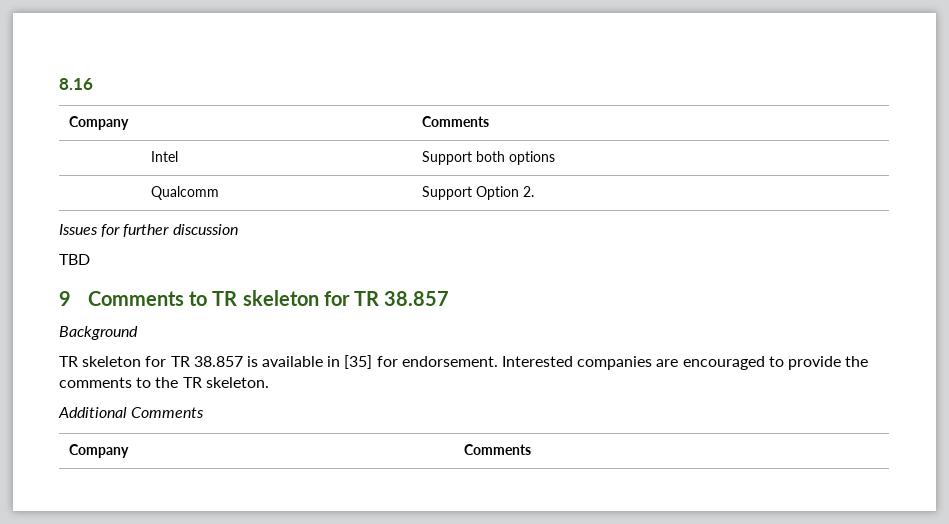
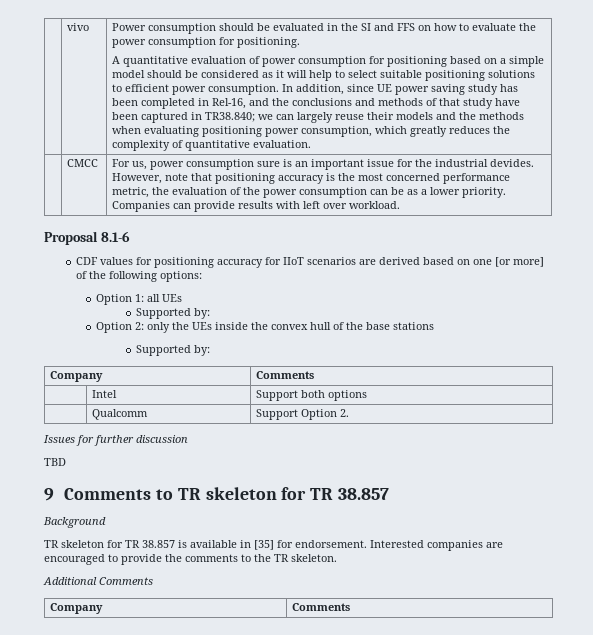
- 8.16
+ vivo | Power consumption should be evaluated in the SI and FFS on how to evaluate the power consumption for positioning.
+ A quantitative evaluation of power consumption for positioning based on a simple model should be considered as it will help to select suitable positioning solutions to efficient power consumption. In addition, since UE power saving study has been completed in Rel-16, and the conclusions and methods of that study have been captured in TR38.840; we can largely reuse their models and the methods when evaluating positioning power consumption, which greatly reduces the complexity of quantitative evaluation.
+ | CMCC | For us, power consumption sure is an important issue for the industrial devides. However, note that positioning accuracy is the most concerned performance metric, the evaluation of the power consumption can be as a lower priority. Companies can provide results with left over workload.
+ Proposal 8.1-6
+ CDF values for positioning accuracy for IIoT scenarios are derived based on one [or more] of the following options:
+ Option 1: all UEs
+ Supported by:
+ Option 2: only the UEs inside the convex hull of the base stations
+ Supported by:

